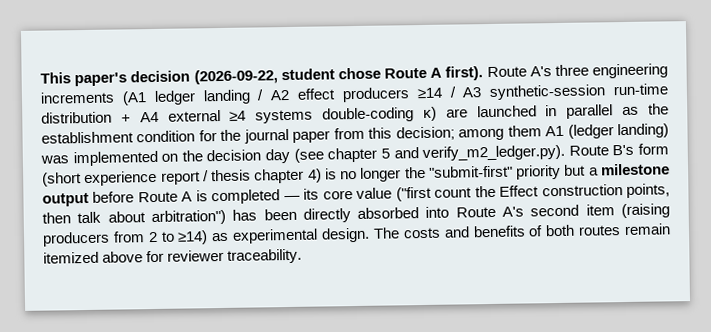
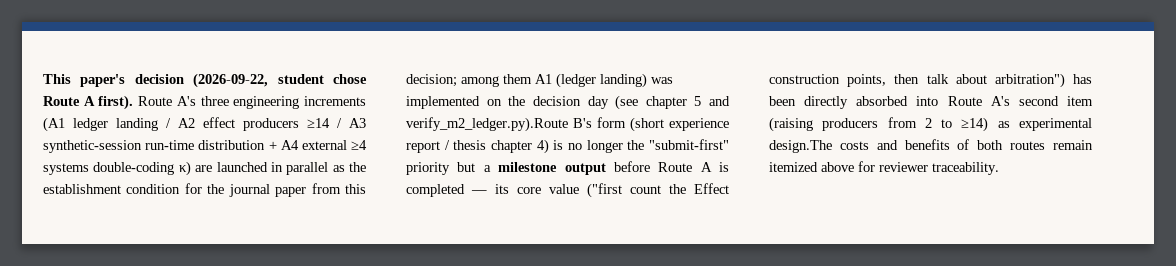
- among them A1 (ledger landing) was implemented on the decision day (see chapter 5 and verify_m2_ledger.py). Route B's form (short experience report / thesis chapter 4) is no longer the "submit-first" priority but a milestone output before Route A is completed — its core value ("first count the Effect construction points, then talk about arbitration") has been directly absorbed into Route A's second item (raising producers from 2 to ≥14) as experimental design. The costs and benefits of both routes remain itemized above for reviewer traceability.
+ among them A1 (ledger landing) was implemented on the decision day (see chapter 5 and verify_m2_ledger.py).Route B's form (short experience report / thesis chapter 4) is no longer the "submit-first" priority but a milestone output before Route A is completed — its core value ("first count the Effect construction points, then talk about arbitration") has been directly absorbed into Route A's second item (raising producers from 2 to ≥14) as experimental design.The costs and benefits of both routes remain itemized above for reviewer traceability.

